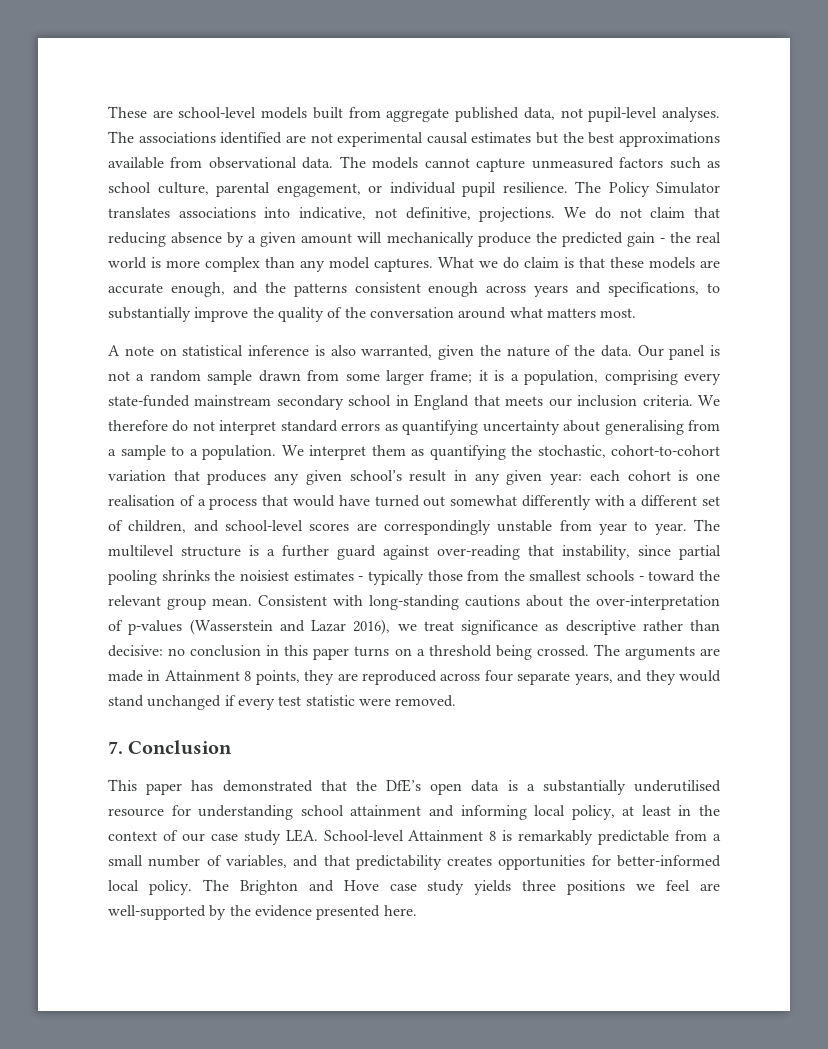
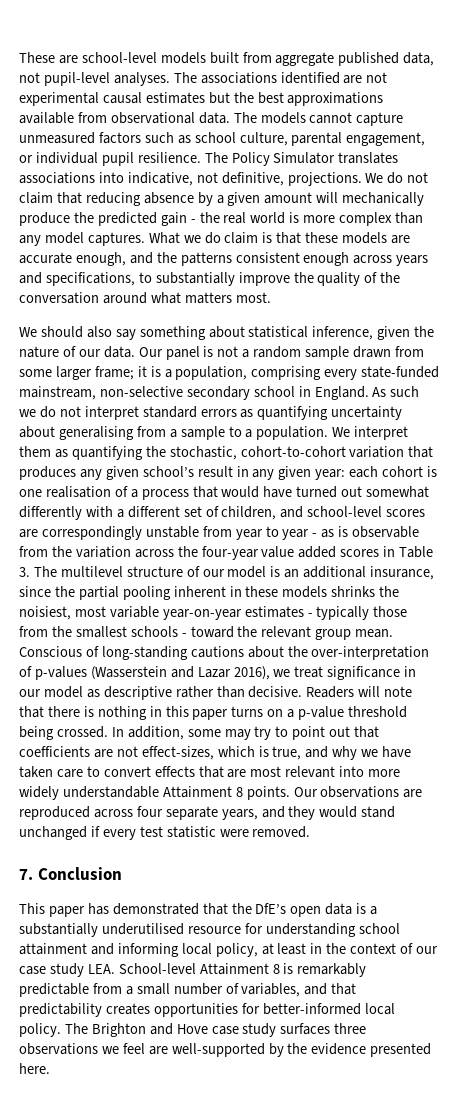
- A note on statistical inference is also warranted, given the nature of the data.
+ We should also say something about statistical inference, given the nature of our data.
- Our panel is not a random sample drawn from some larger frame; it is a population, comprising every state-funded mainstream secondary school in England that meets our inclusion criteria. We therefore do not interpret standard errors as quantifying uncertainty about generalising from a sample to a population.
+ Our panel is not a random sample drawn from some larger frame; it is a population, comprising every state-funded mainstream, non-selective secondary school in England. As such we do not interpret standard errors as quantifying uncertainty about generalising from a sample to a population.
- each cohort is one realisation of a process that would have turned out somewhat differently with a different set of children, and school-level scores are correspondingly unstable from year to year. The multilevel structure is a further guard against over-reading that instability, since partial pooling shrinks the noisiest estimates - typically those from the smallest schools - toward the relevant group mean.
+ each cohort is one realisation of a process that would have turned out somewhat differently with a different set of children, and school-level scores are correspondingly unstable from year to year - as is observable from the variation across the four-year value added scores in Table 3. The multilevel structure of our model is an additional insurance, since the partial pooling inherent in these models shrinks the noisiest, most variable year-on-year estimates - typically those from the smallest schools - toward the relevant group mean.
- Consistent with long-standing cautions about the over-interpretation of p-values (Wasserstein and Lazar 2016), we treat significance as descriptive rather than decisive: no conclusion in this paper turns on a threshold being crossed.
+ Conscious of long-standing cautions about the over-interpretation of p-values (Wasserstein and Lazar 2016), we treat significance in our model as descriptive rather than decisive. Readers will note that there is nothing in this paper turns on a p-value threshold being crossed.
- The arguments are made in Attainment 8 points, they are reproduced across four separate years, and they would stand unchanged if every test statistic were removed.
+ In addition, some may try to point out that coefficients are not effect-sizes, which is true, and why we have taken care to convert effects that are most relevant into more widely understandable Attainment 8 points. Our observations are reproduced across four separate years, and they would stand unchanged if every test statistic were removed.
- The Brighton and Hove case study yields three positions we feel are well-supported by the evidence presented here.
+ The Brighton and Hove case study surfaces three observations we feel are well-supported by the evidence presented here.

